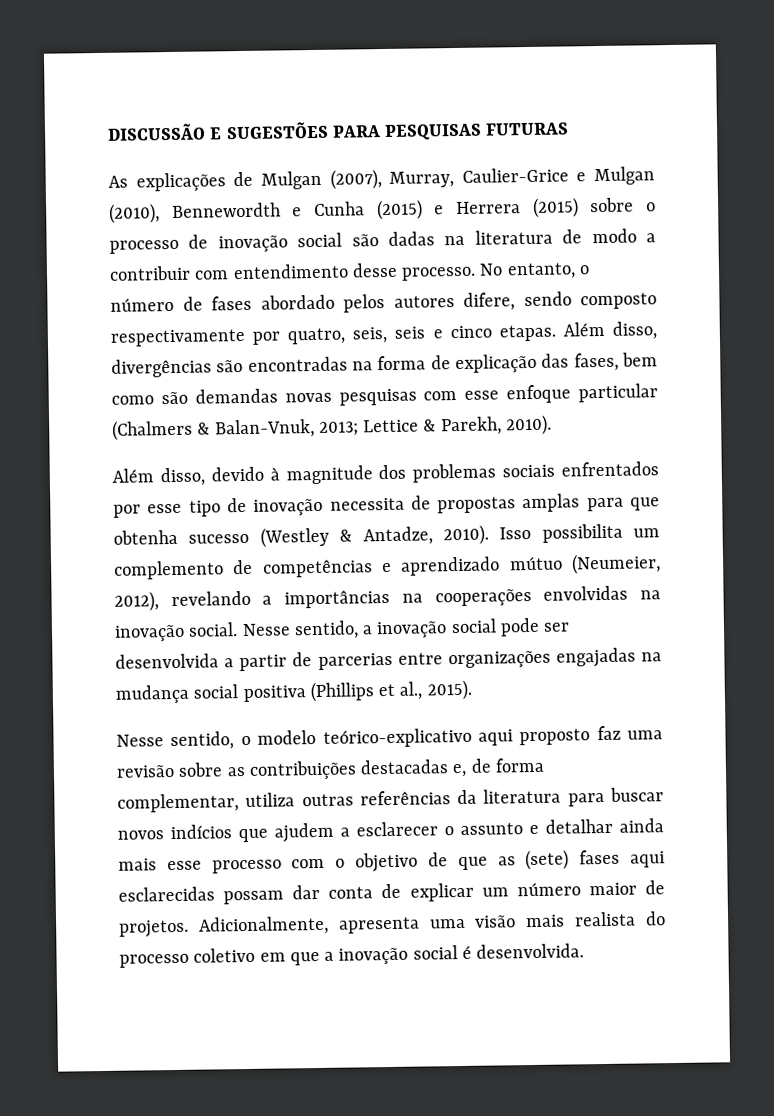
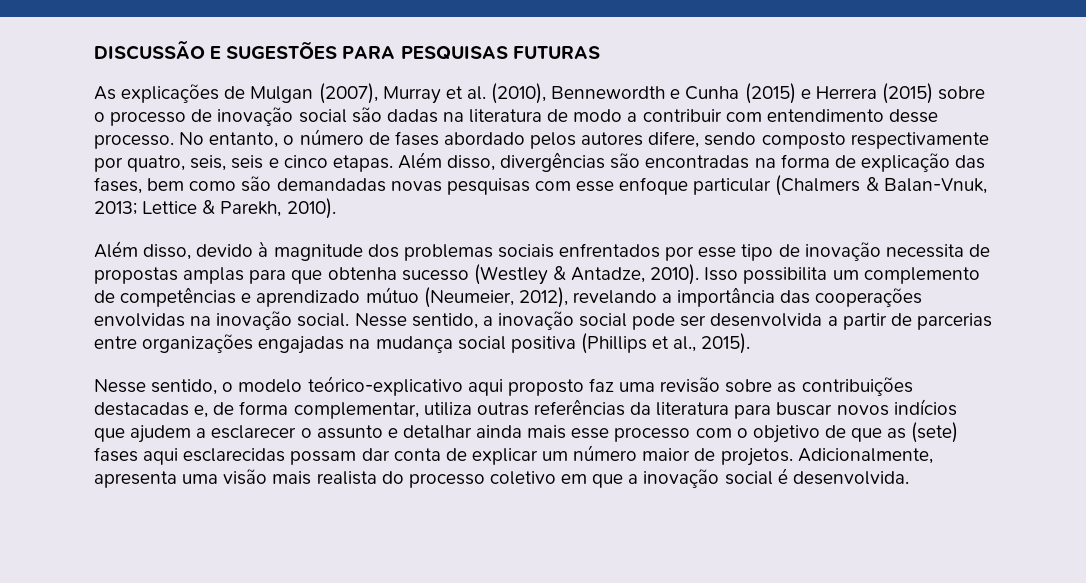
- As explicações de Mulgan (2007), Murray, Caulier-Grice e Mulgan (2010), Bennewordth e Cunha (2015) e Herrera (2015) sobre o processo de inovação social são dadas na literatura de modo a contribuir com entendimento desse processo.
+ As explicações de Mulgan (2007), Murray et al. (2010), Bennewordth e Cunha (2015) e Herrera (2015) sobre o processo de inovação social são dadas na literatura de modo a contribuir com entendimento desse processo.
- Além disso, divergências são encontradas na forma de explicação das fases, bem como são demandas novas pesquisas com esse enfoque particular (Chalmers & Balan-Vnuk, 2013; Lettice & Parekh, 2010).
+ Além disso, divergências são encontradas na forma de explicação das fases, bem como são demandadas novas pesquisas com esse enfoque particular (Chalmers & Balan-Vnuk, 2013; Lettice & Parekh, 2010).
- Isso possibilita um complemento de competências e aprendizado mútuo (Neumeier, 2012), revelando a importâncias na cooperações envolvidas na inovação social.
+ Isso possibilita um complemento de competências e aprendizado mútuo (Neumeier, 2012), revelando a importância das cooperações envolvidas na inovação social.

